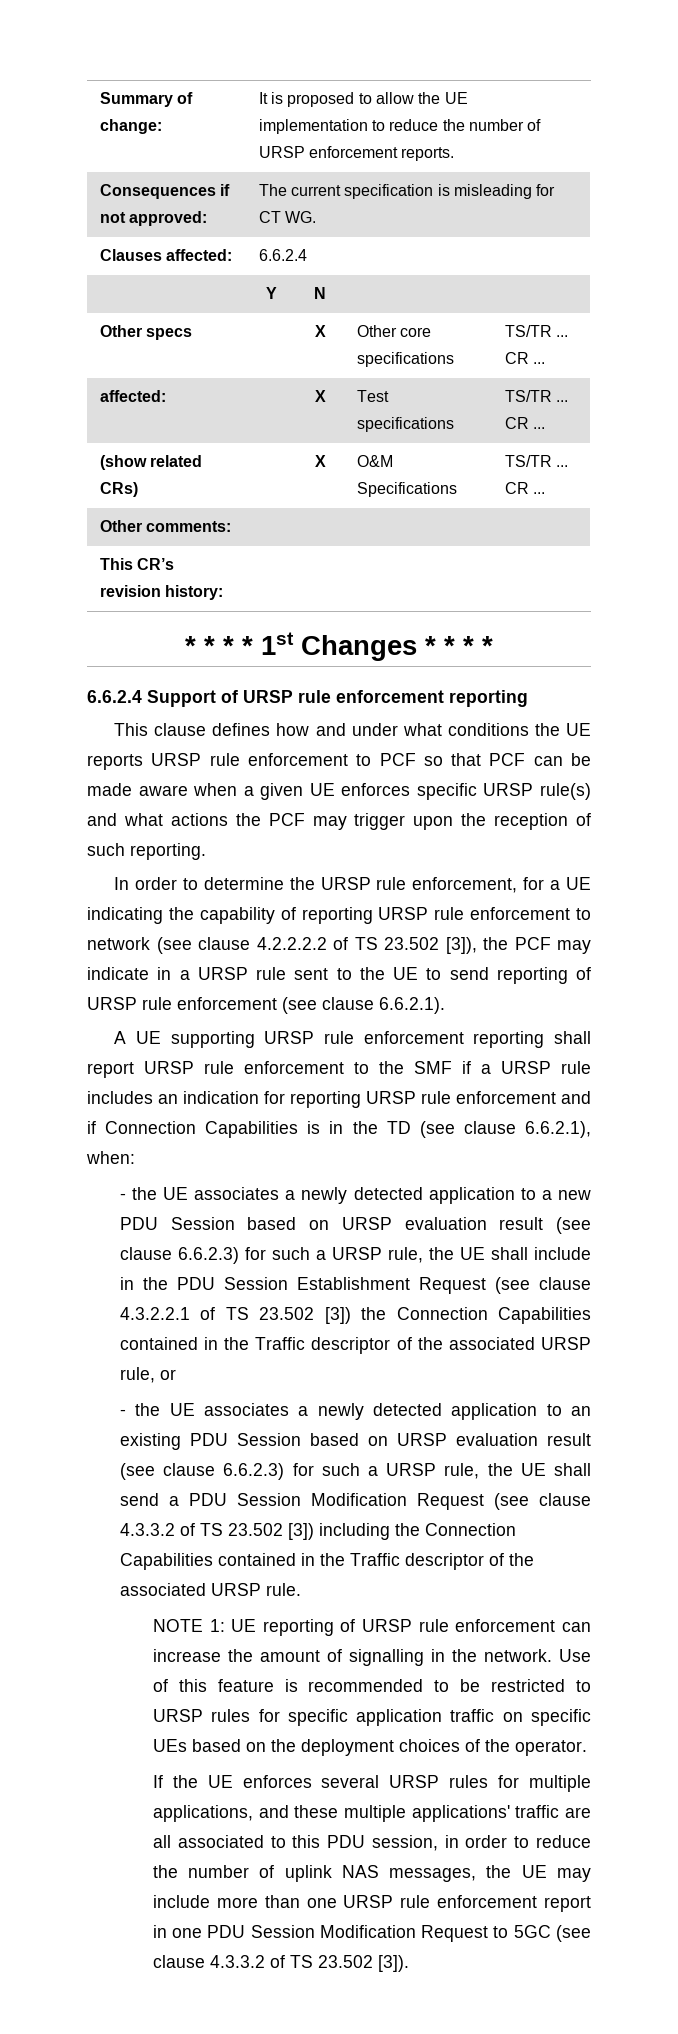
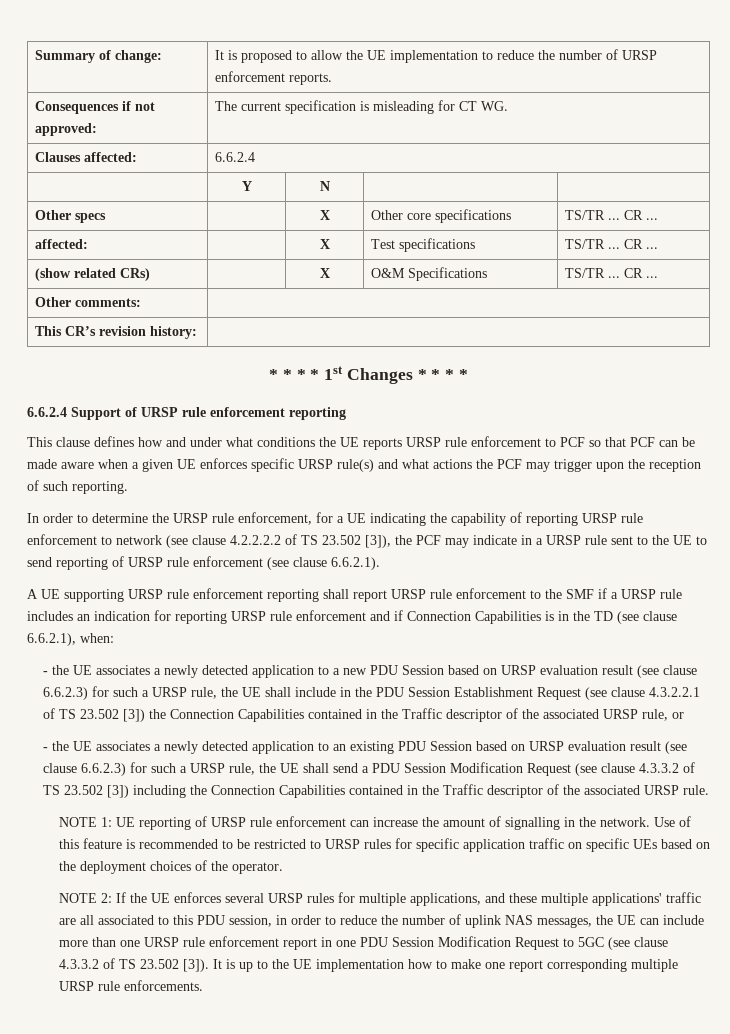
- If the UE enforces several URSP rules for multiple applications, and these multiple applications' traffic are all associated to this PDU session, in order to reduce the number of uplink NAS messages, the UE may include more than one URSP rule enforcement report in one PDU Session Modification Request to 5GC (see clause 4.3.3.2 of TS 23.502 [3]).
+ NOTE 2: If the UE enforces several URSP rules for multiple applications, and these multiple applications' traffic are all associated to this PDU session, in order to reduce the number of uplink NAS messages, the UE can include more than one URSP rule enforcement report in one PDU Session Modification Request to 5GC (see clause 4.3.3.2 of TS 23.502 [3]).
+ It is up to the UE implementation how to make one report corresponding multiple URSP rule enforcements.

